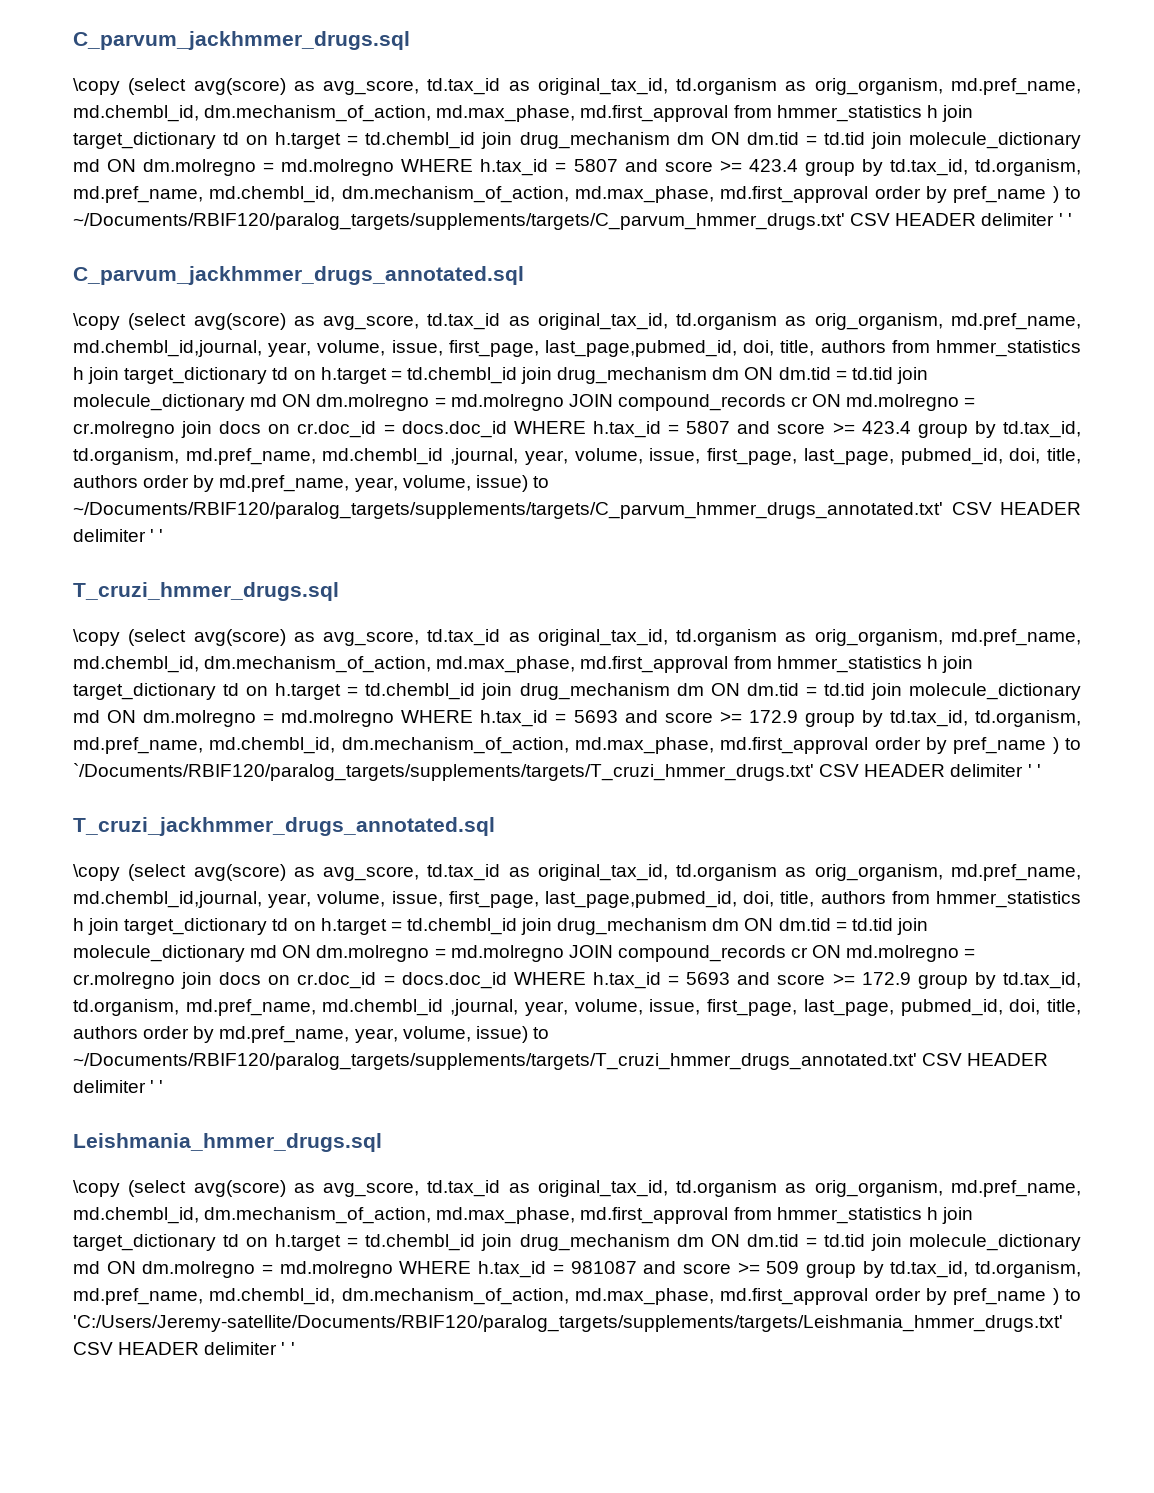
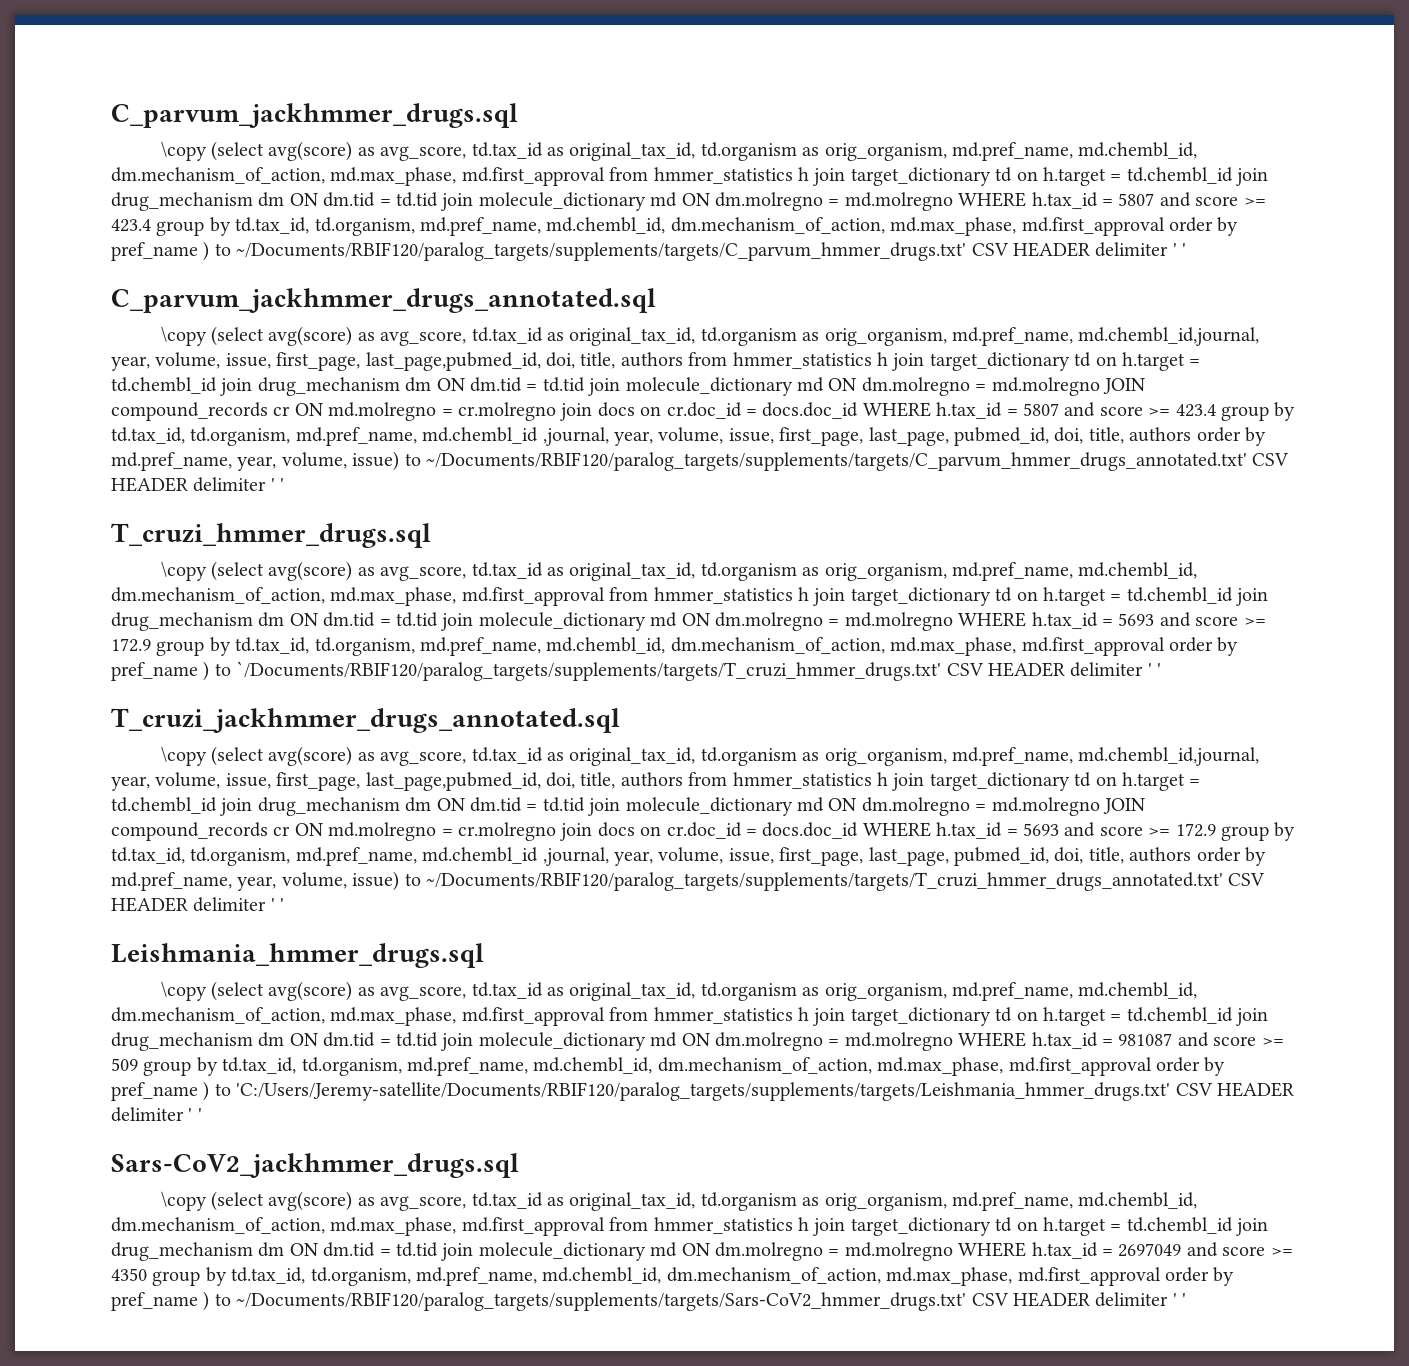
+ Sars-CoV2_jackhmmer_drugs.sql
+ \copy (select avg(score) as avg_score, td.tax_id as original_tax_id, td.organism as orig_organism, md.pref_name, md.chembl_id, dm.mechanism_of_action, md.max_phase, md.first_approval from hmmer_statistics h join target_dictionary td on h.target = td.chembl_id join drug_mechanism dm ON dm.tid = td.tid join molecule_dictionary md ON dm.molregno = md.molregno WHERE h.tax_id = 2697049 and score >= 4350 group by td.tax_id, td.organism, md.pref_name, md.chembl_id, dm.mechanism_of_action, md.max_phase, md.first_approval order by pref_name ) to ~/Documents/RBIF120/paralog_targets/supplements/targets/Sars-CoV2_hmmer_drugs.txt' CSV HEADER delimiter ' '

